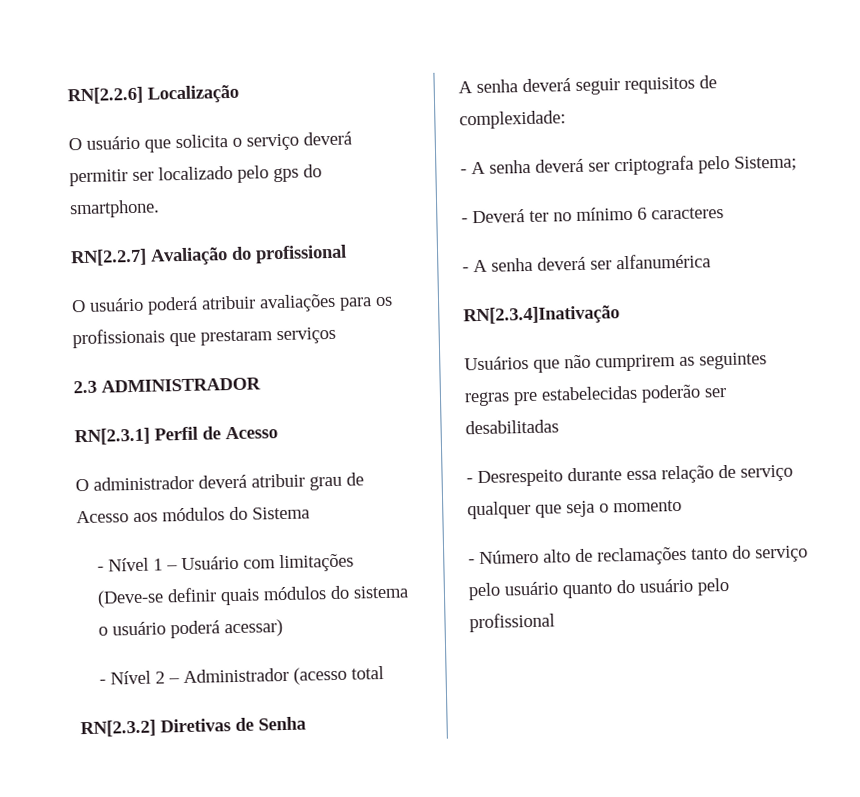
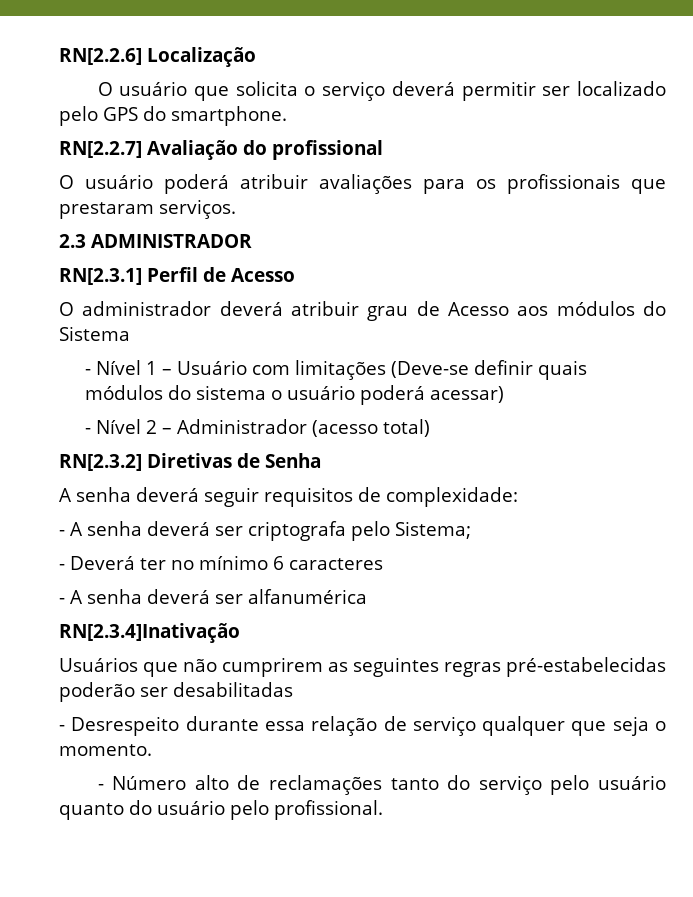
- O usuário que solicita o serviço deverá permitir ser localizado pelo gps do smartphone.
+ O usuário que solicita o serviço deverá permitir ser localizado pelo GPS do smartphone.
- O usuário poderá atribuir avaliações para os profissionais que prestaram serviços
+ O usuário poderá atribuir avaliações para os profissionais que prestaram serviços.
- - Nível 2 – Administrador (acesso total
+ - Nível 2 – Administrador (acesso total)
- Usuários que não cumprirem as seguintes regras pre estabelecidas poderão ser desabilitadas
+ Usuários que não cumprirem as seguintes regras pré-estabelecidas poderão ser desabilitadas
- - Desrespeito durante essa relação de serviço qualquer que seja o momento
+ - Desrespeito durante essa relação de serviço qualquer que seja o momento.
- - Número alto de reclamações tanto do serviço pelo usuário quanto do usuário pelo profissional
+ - Número alto de reclamações tanto do serviço pelo usuário quanto do usuário pelo profissional.

